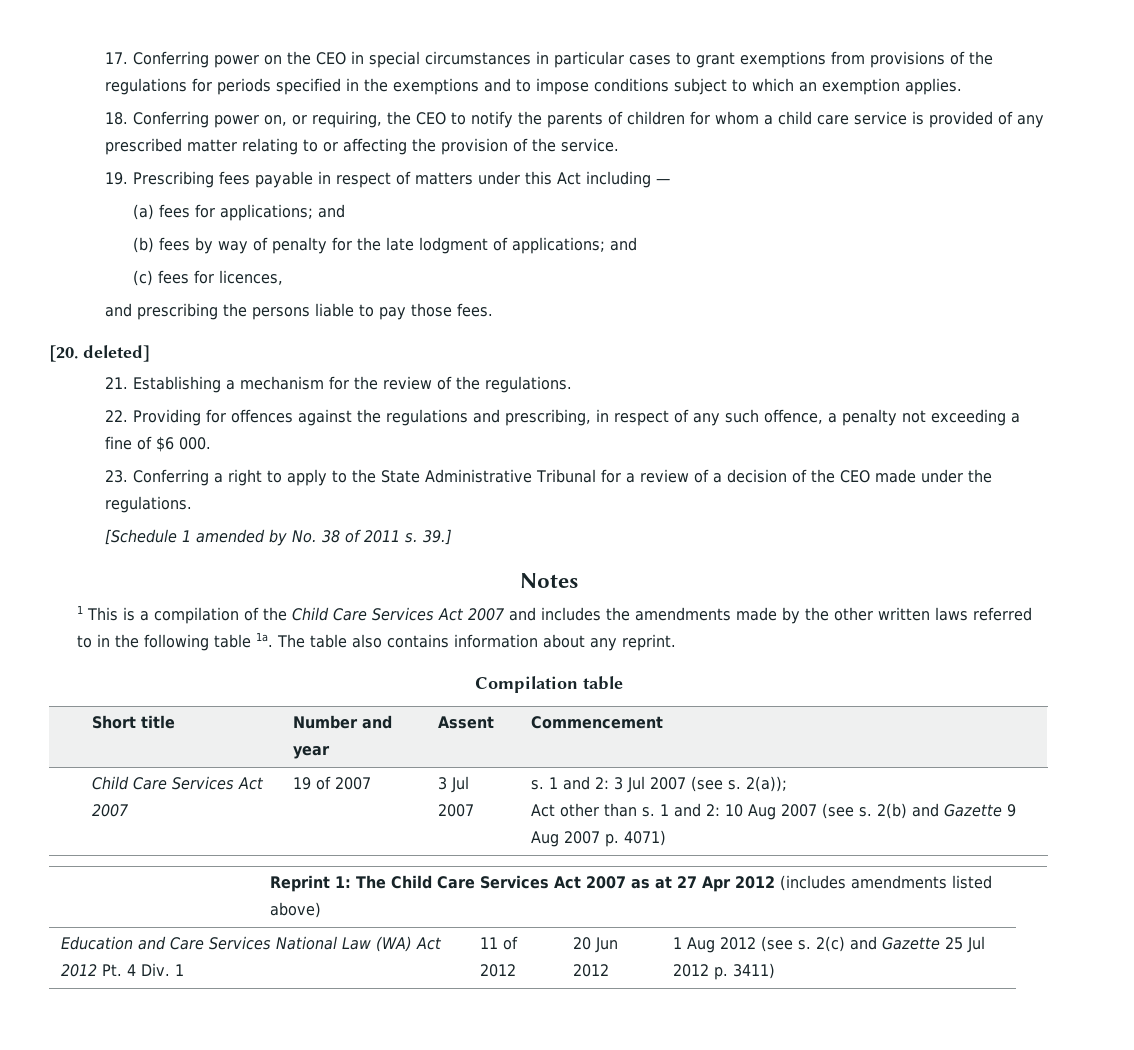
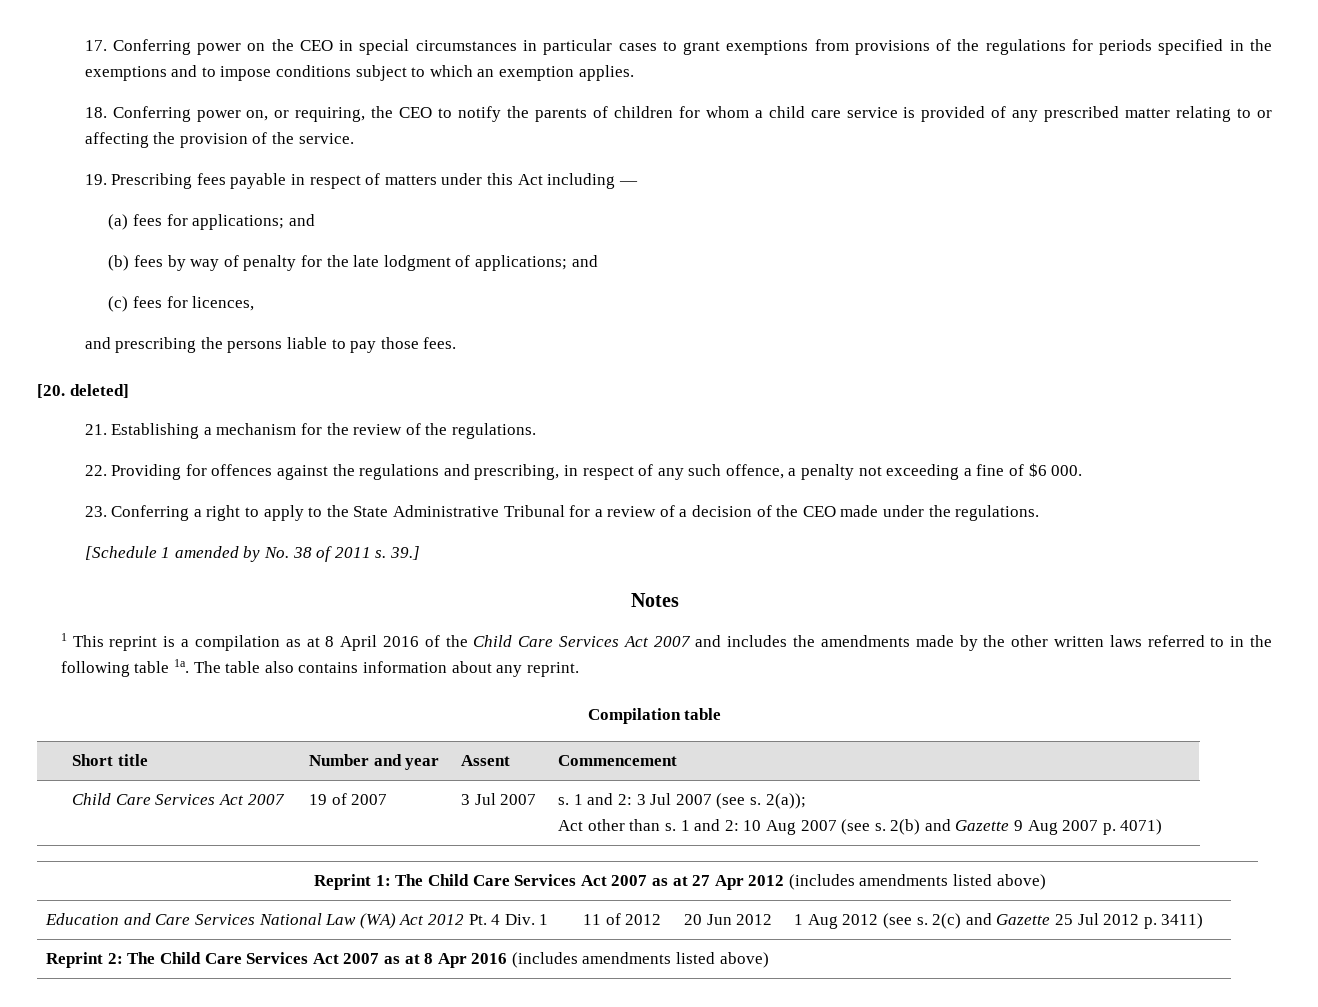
- 1 This is a compilation of the Child Care Services Act 2007 and includes the amendments made by the other written laws referred to in the following table 1a.
+ 1 This reprint is a compilation as at 8 April 2016 of the Child Care Services Act 2007 and includes the amendments made by the other written laws referred to in the following table 1a.
+ Reprint 2: The Child Care Services Act 2007 as at 8 Apr 2016 (includes amendments listed above)

